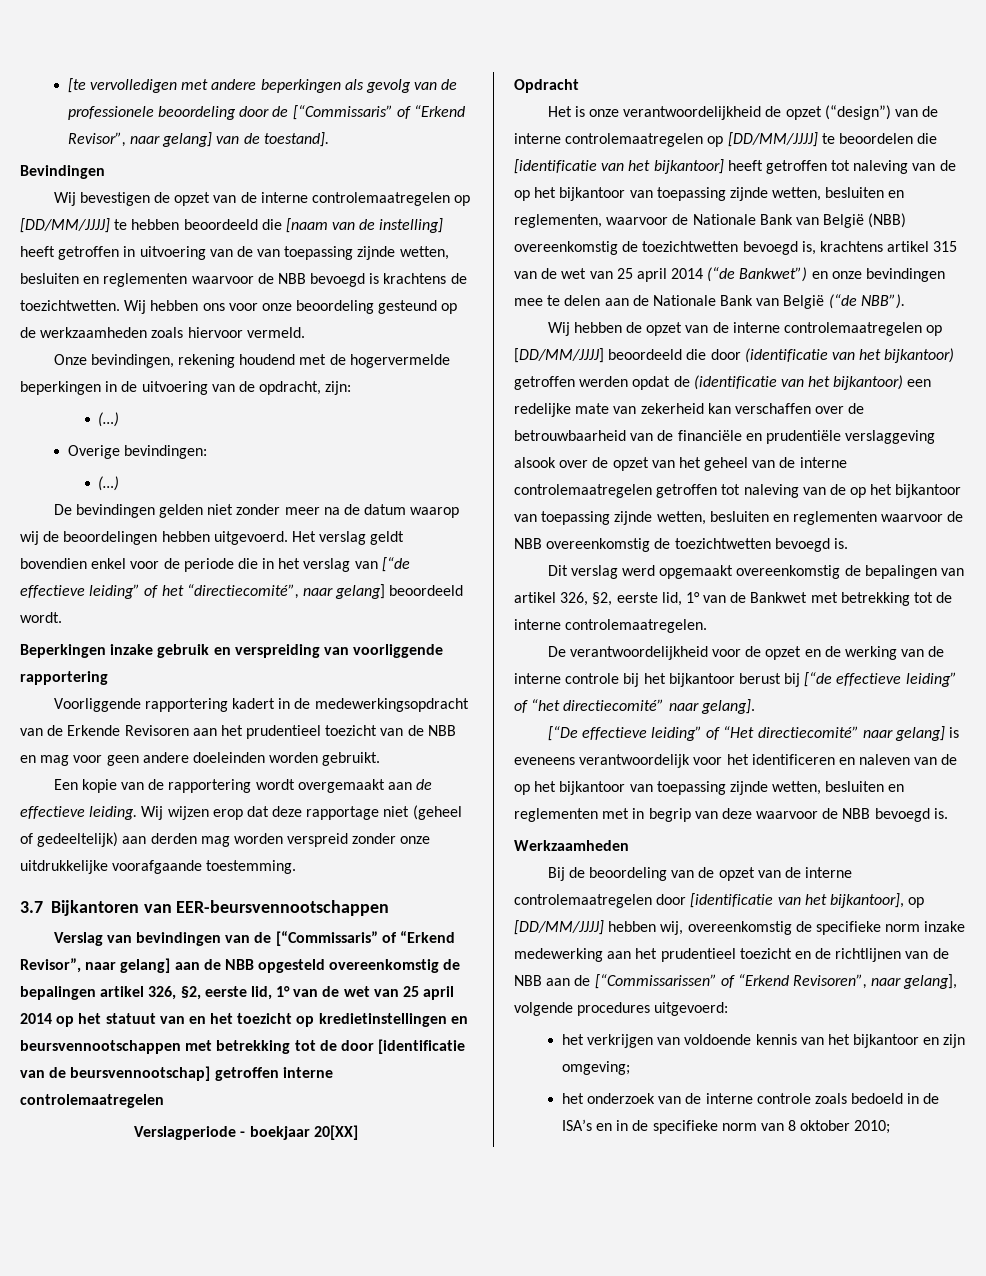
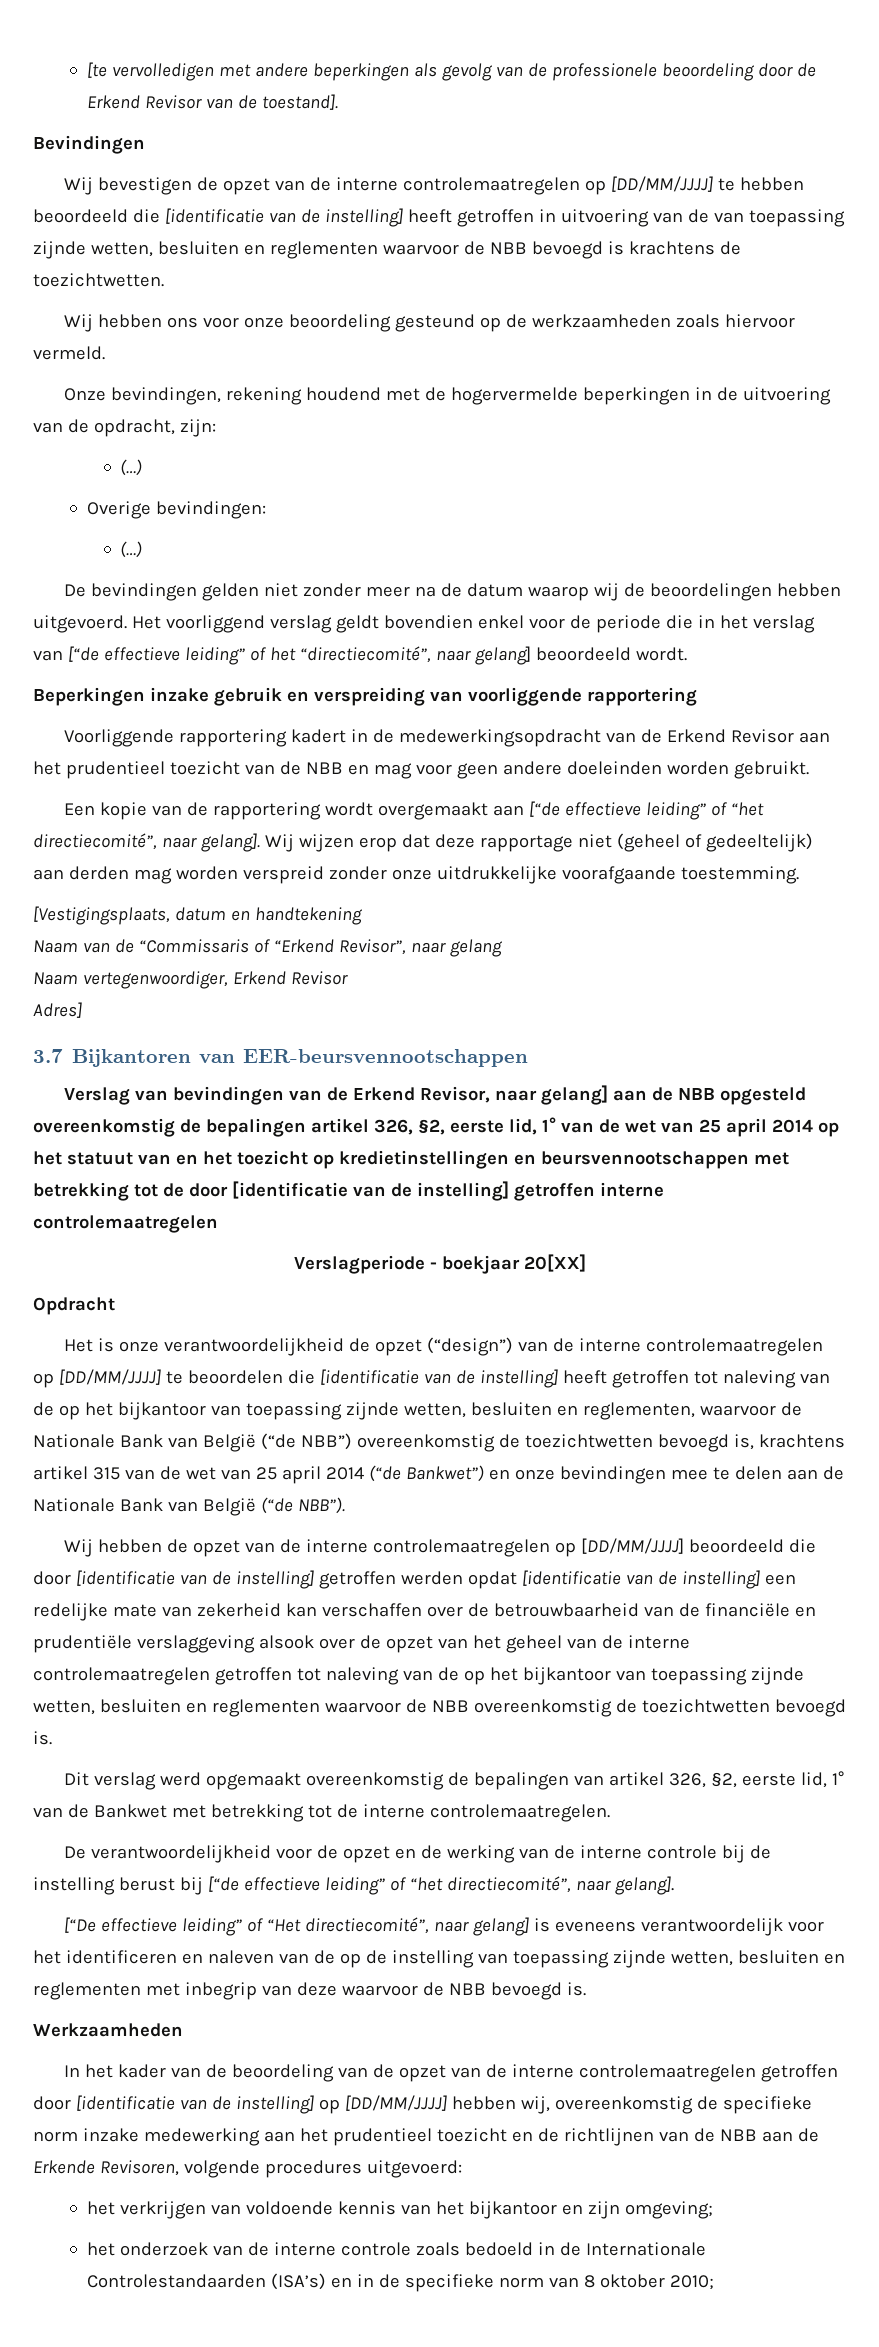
- [te vervolledigen met andere beperkingen als gevolg van de professionele beoordeling door de [“Commissaris” of “Erkend Revisor”, naar gelang] van de toestand].
+ [te vervolledigen met andere beperkingen als gevolg van de professionele beoordeling door de Erkend Revisor van de toestand].
- Wij bevestigen de opzet van de interne controlemaatregelen op [DD/MM/JJJJ] te hebben beoordeeld die [naam van de instelling] heeft getroffen in uitvoering van de van toepassing zijnde wetten, besluiten en reglementen waarvoor de NBB bevoegd is krachtens de toezichtwetten. Wij hebben ons voor onze beoordeling gesteund op de werkzaamheden zoals hiervoor vermeld.
+ Wij bevestigen de opzet van de interne controlemaatregelen op [DD/MM/JJJJ] te hebben beoordeeld die [identificatie van de instelling] heeft getroffen in uitvoering van de van toepassing zijnde wetten, besluiten en reglementen waarvoor de NBB bevoegd is krachtens de toezichtwetten.
+ Wij hebben ons voor onze beoordeling gesteund op de werkzaamheden zoals hiervoor vermeld.
- Het verslag geldt bovendien enkel voor de periode die in het verslag van [“de effectieve leiding” of het “directiecomité”, naar gelang] beoordeeld wordt.
+ Het voorliggend verslag geldt bovendien enkel voor de periode die in het verslag van [“de effectieve leiding” of het “directiecomité”, naar gelang] beoordeeld wordt.
- Voorliggende rapportering kadert in de medewerkingsopdracht van de Erkende Revisoren aan het prudentieel toezicht van de NBB en mag voor geen andere doeleinden worden gebruikt.
+ Voorliggende rapportering kadert in de medewerkingsopdracht van de Erkend Revisor aan het prudentieel toezicht van de NBB en mag voor geen andere doeleinden worden gebruikt.
- Een kopie van de rapportering wordt overgemaakt aan de effectieve leiding.
+ Een kopie van de rapportering wordt overgemaakt aan [“de effectieve leiding” of “het directiecomité”, naar gelang].
+ [Vestigingsplaats, datum en handtekening
+ Naam van de “Commissaris of “Erkend Revisor”, naar gelang
+ Naam vertegenwoordiger, Erkend Revisor
+ Adres]
- Verslag van bevindingen van de [“Commissaris” of “Erkend Revisor”, naar gelang] aan de NBB opgesteld overeenkomstig de bepalingen artikel 326, §2, eerste lid, 1° van de wet van 25 april 2014 op het statuut van en het toezicht op kredietinstellingen en beursvennootschappen met betrekking tot de door [identificatie van de beursvennootschap] getroffen interne controlemaatregelen
+ Verslag van bevindingen van de Erkend Revisor, naar gelang] aan de NBB opgesteld overeenkomstig de bepalingen artikel 326, §2, eerste lid, 1° van de wet van 25 april 2014 op het statuut van en het toezicht op kredietinstellingen en beursvennootschappen met betrekking tot de door [identificatie van de instelling] getroffen interne controlemaatregelen
- Het is onze verantwoordelijkheid de opzet (“design”) van de interne controlemaatregelen op [DD/MM/JJJJ] te beoordelen die [identificatie van het bijkantoor] heeft getroffen tot naleving van de op het bijkantoor van toepassing zijnde wetten, besluiten en reglementen, waarvoor de Nationale Bank van België (NBB) overeenkomstig de toezichtwetten bevoegd is, krachtens artikel 315 van de wet van 25 april 2014 (“de Bankwet”) en onze bevindingen mee te delen aan de Nationale Bank van België (“de NBB”).
+ Het is onze verantwoordelijkheid de opzet (“design”) van de interne controlemaatregelen op [DD/MM/JJJJ] te beoordelen die [identificatie van de instelling] heeft getroffen tot naleving van de op het bijkantoor van toepassing zijnde wetten, besluiten en reglementen, waarvoor de Nationale Bank van België (“de NBB”) overeenkomstig de toezichtwetten bevoegd is, krachtens artikel 315 van de wet van 25 april 2014 (“de Bankwet”) en onze bevindingen mee te delen aan de Nationale Bank van België (“de NBB”).
- Wij hebben de opzet van de interne controlemaatregelen op [DD/MM/JJJJ] beoordeeld die door (identificatie van het bijkantoor) getroffen werden opdat de (identificatie van het bijkantoor) een redelijke mate van zekerheid kan verschaffen over de betrouwbaarheid van de financiële en prudentiële verslaggeving alsook over de opzet van het geheel van de interne controlemaatregelen getroffen tot naleving van de op het bijkantoor van toepassing zijnde wetten, besluiten en reglementen waarvoor de NBB overeenkomstig de toezichtwetten bevoegd is.
+ Wij hebben de opzet van de interne controlemaatregelen op [DD/MM/JJJJ] beoordeeld die door [identificatie van de instelling] getroffen werden opdat [identificatie van de instelling] een redelijke mate van zekerheid kan verschaffen over de betrouwbaarheid van de financiële en prudentiële verslaggeving alsook over de opzet van het geheel van de interne controlemaatregelen getroffen tot naleving van de op het bijkantoor van toepassing zijnde wetten, besluiten en reglementen waarvoor de NBB overeenkomstig de toezichtwetten bevoegd is.
- De verantwoordelijkheid voor de opzet en de werking van de interne controle bij het bijkantoor berust bij [“de effectieve leiding” of “het directiecomité” naar gelang].
+ De verantwoordelijkheid voor de opzet en de werking van de interne controle bij de instelling berust bij [“de effectieve leiding” of “het directiecomité”, naar gelang].
- [“De effectieve leiding” of “Het directiecomité” naar gelang] is eveneens verantwoordelijk voor het identificeren en naleven van de op het bijkantoor van toepassing zijnde wetten, besluiten en reglementen met in begrip van deze waarvoor de NBB bevoegd is.
+ [“De effectieve leiding” of “Het directiecomité”, naar gelang] is eveneens verantwoordelijk voor het identificeren en naleven van de op de instelling van toepassing zijnde wetten, besluiten en reglementen met inbegrip van deze waarvoor de NBB bevoegd is.
- Bij de beoordeling van de opzet van de interne controlemaatregelen door [identificatie van het bijkantoor], op [DD/MM/JJJJ] hebben wij, overeenkomstig de specifieke norm inzake medewerking aan het prudentieel toezicht en de richtlijnen van de NBB aan de [“Commissarissen” of “Erkend Revisoren”, naar gelang], volgende procedures uitgevoerd:
+ In het kader van de beoordeling van de opzet van de interne controlemaatregelen getroffen door [identificatie van de instelling] op [DD/MM/JJJJ] hebben wij, overeenkomstig de specifieke norm inzake medewerking aan het prudentieel toezicht en de richtlijnen van de NBB aan de Erkende Revisoren, volgende procedures uitgevoerd:
- het onderzoek van de interne controle zoals bedoeld in de ISA’s en in de specifieke norm van 8 oktober 2010;
+ het onderzoek van de interne controle zoals bedoeld in de Internationale Controlestandaarden (ISA’s) en in de specifieke norm van 8 oktober 2010;

